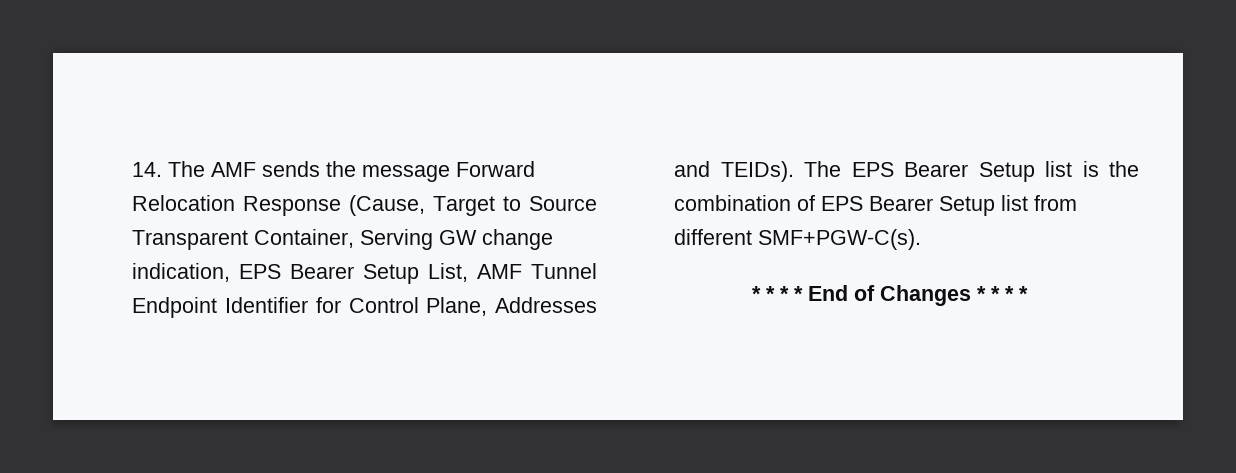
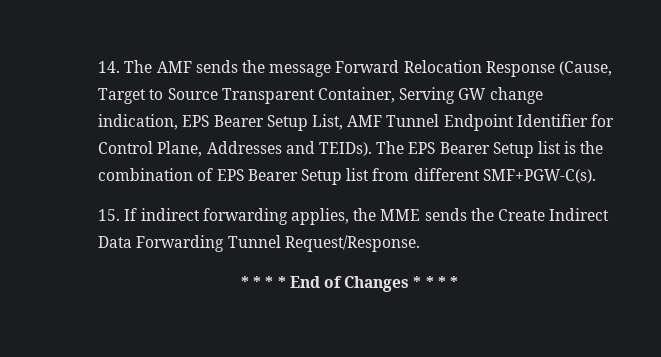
+ 15. If indirect forwarding applies, the MME sends the Create Indirect Data Forwarding Tunnel Request/Response.

